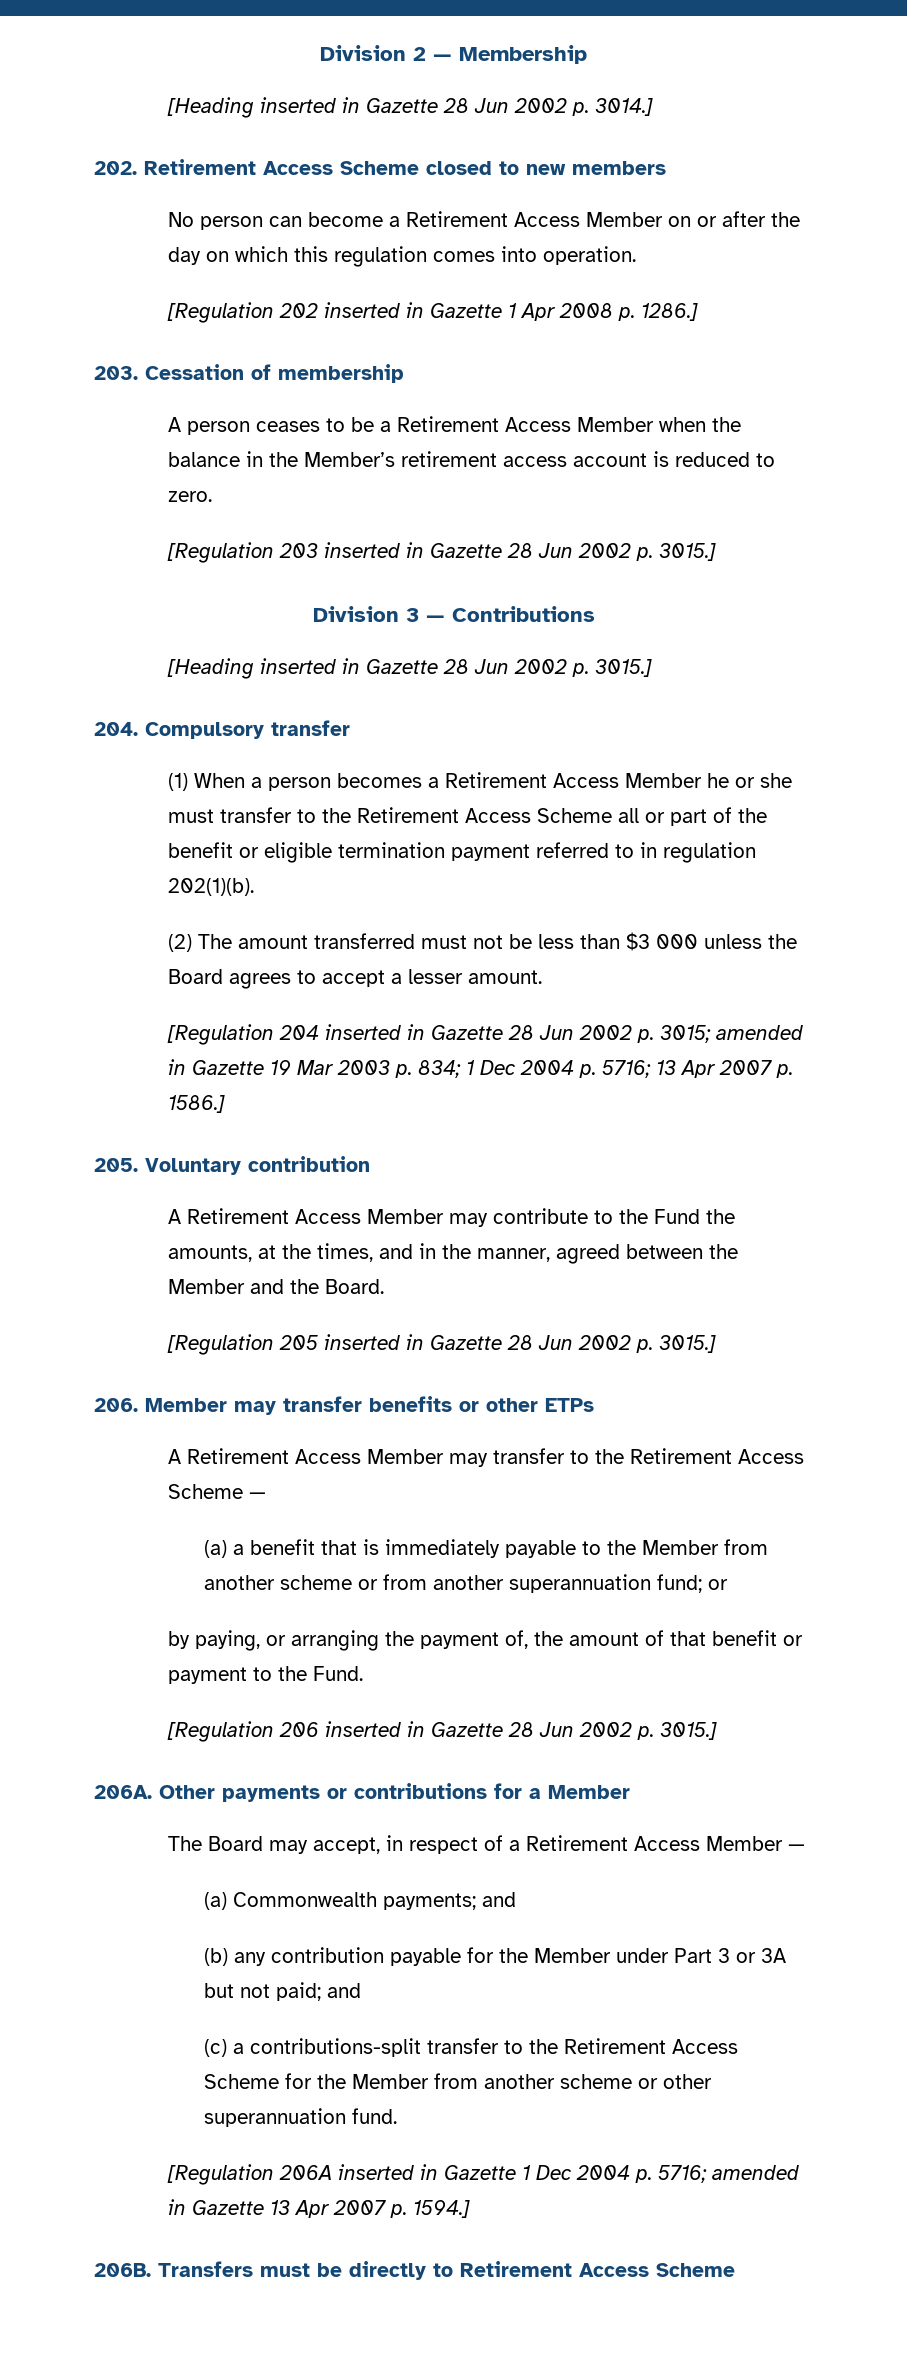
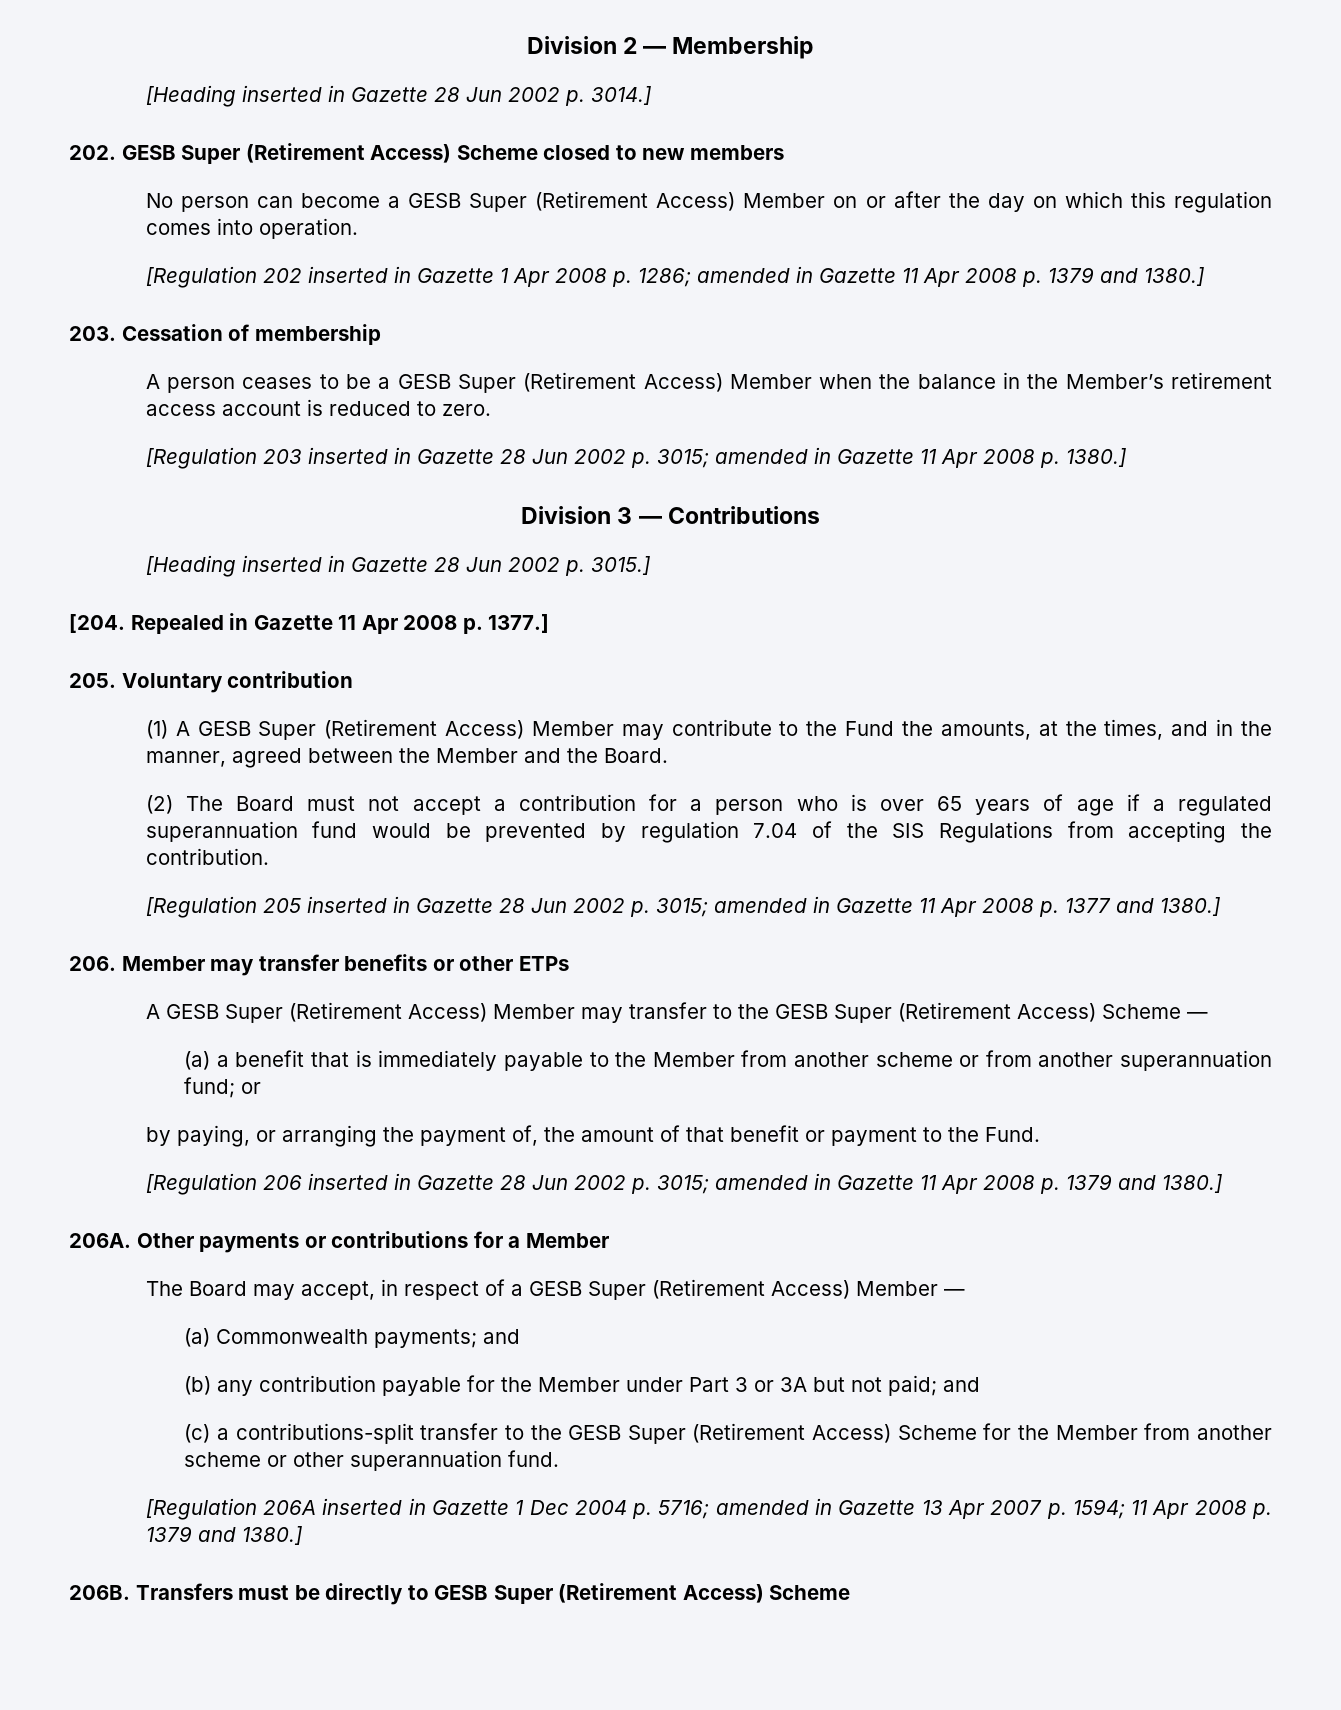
- 202. Retirement Access Scheme closed to new members
+ 202. GESB Super (Retirement Access) Scheme closed to new members
- No person can become a Retirement Access Member on or after the day on which this regulation comes into operation.
+ No person can become a GESB Super (Retirement Access) Member on or after the day on which this regulation comes into operation.
- [Regulation 202 inserted in Gazette 1 Apr 2008 p. 1286.]
+ [Regulation 202 inserted in Gazette 1 Apr 2008 p. 1286; amended in Gazette 11 Apr 2008 p. 1379 and 1380.]
- A person ceases to be a Retirement Access Member when the balance in the Member’s retirement access account is reduced to zero.
+ A person ceases to be a GESB Super (Retirement Access) Member when the balance in the Member’s retirement access account is reduced to zero.
- [Regulation 203 inserted in Gazette 28 Jun 2002 p. 3015.]
+ [Regulation 203 inserted in Gazette 28 Jun 2002 p. 3015; amended in Gazette 11 Apr 2008 p. 1380.]
- 204. Compulsory transfer
- (1) When a person becomes a Retirement Access Member he or she must transfer to the Retirement Access Scheme all or part of the benefit or eligible termination payment referred to in regulation 202(1)(b).
- (2) The amount transferred must not be less than $3 000 unless the Board agrees to accept a lesser amount.
- [Regulation 204 inserted in Gazette 28 Jun 2002 p. 3015; amended in Gazette 19 Mar 2003 p. 834; 1 Dec 2004 p. 5716; 13 Apr 2007 p. 1586.]
+ [204. Repealed in Gazette 11 Apr 2008 p. 1377.]
  205. Voluntary contribution
- A Retirement Access Member may contribute to the Fund the amounts, at the times, and in the manner, agreed between the Member and the Board.
+ (1) A GESB Super (Retirement Access) Member may contribute to the Fund the amounts, at the times, and in the manner, agreed between the Member and the Board.
+ (2) The Board must not accept a contribution for a person who is over 65 years of age if a regulated superannuation fund would be prevented by regulation 7.04 of the SIS Regulations from accepting the contribution.
- [Regulation 205 inserted in Gazette 28 Jun 2002 p. 3015.]
+ [Regulation 205 inserted in Gazette 28 Jun 2002 p. 3015; amended in Gazette 11 Apr 2008 p. 1377 and 1380.]
- A Retirement Access Member may transfer to the Retirement Access Scheme —
+ A GESB Super (Retirement Access) Member may transfer to the GESB Super (Retirement Access) Scheme —
- [Regulation 206 inserted in Gazette 28 Jun 2002 p. 3015.]
+ [Regulation 206 inserted in Gazette 28 Jun 2002 p. 3015; amended in Gazette 11 Apr 2008 p. 1379 and 1380.]
- The Board may accept, in respect of a Retirement Access Member —
+ The Board may accept, in respect of a GESB Super (Retirement Access) Member —
- (c) a contributions-split transfer to the Retirement Access Scheme for the Member from another scheme or other superannuation fund.
+ (c) a contributions-split transfer to the GESB Super (Retirement Access) Scheme for the Member from another scheme or other superannuation fund.
- [Regulation 206A inserted in Gazette 1 Dec 2004 p. 5716; amended in Gazette 13 Apr 2007 p. 1594.]
+ [Regulation 206A inserted in Gazette 1 Dec 2004 p. 5716; amended in Gazette 13 Apr 2007 p. 1594; 11 Apr 2008 p. 1379 and 1380.]
- Transfers must be directly to Retirement Access Scheme
+ Transfers must be directly to GESB Super (Retirement Access) Scheme

